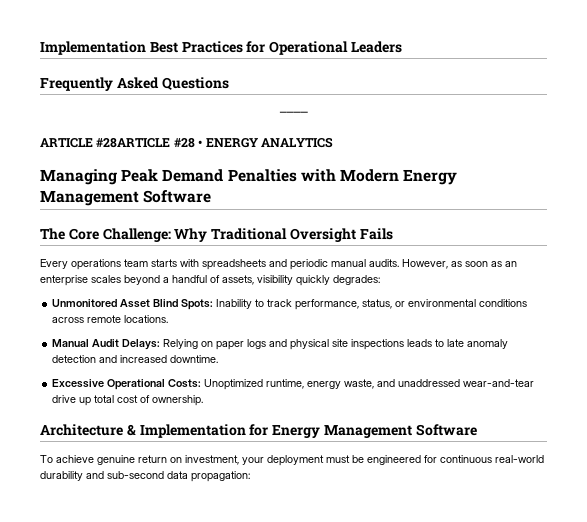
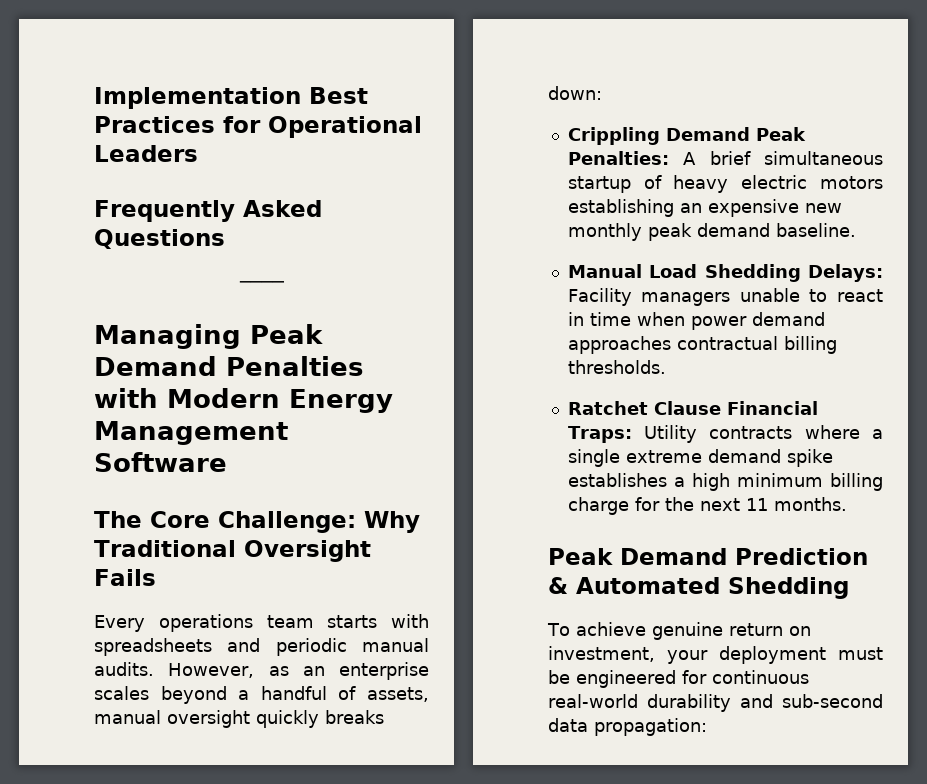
- ARTICLE #28ARTICLE #28 • ENERGY ANALYTICS
- However, as soon as an enterprise scales beyond a handful of assets, visibility quickly degrades:
- Unmonitored Asset Blind Spots: Inability to track performance, status, or environmental conditions across remote locations.
- Manual Audit Delays: Relying on paper logs and physical site inspections leads to late anomaly detection and increased downtime.
- Excessive Operational Costs: Unoptimized runtime, energy waste, and unaddressed wear-and-tear drive up total cost of ownership.
- Architecture & Implementation for Energy Management Software
+ However, as an enterprise scales beyond a handful of assets, manual oversight quickly breaks down:
+ Crippling Demand Peak Penalties: A brief simultaneous startup of heavy electric motors establishing an expensive new monthly peak demand baseline.
+ Manual Load Shedding Delays: Facility managers unable to react in time when power demand approaches contractual billing thresholds.
+ Ratchet Clause Financial Traps: Utility contracts where a single extreme demand spike establishes a high minimum billing charge for the next 11 months.
+ Peak Demand Prediction & Automated Shedding

